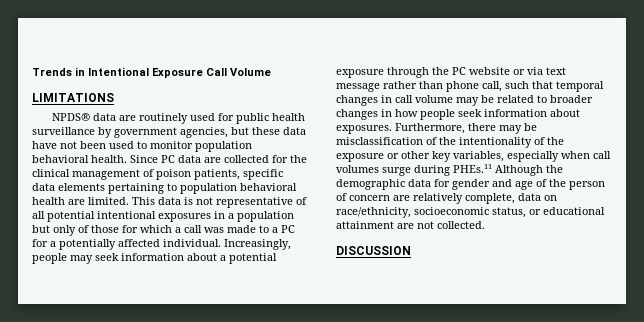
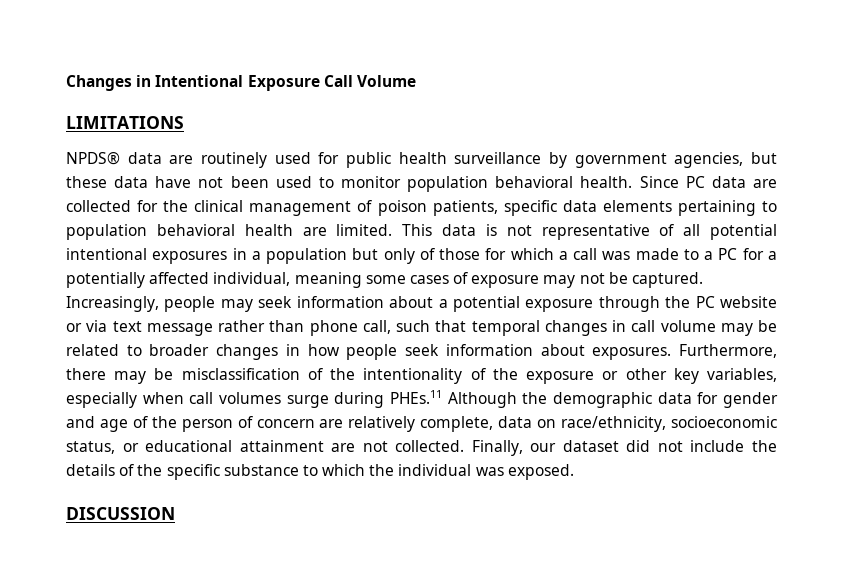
- Trends in Intentional Exposure Call Volume
+ Changes in Intentional Exposure Call Volume
- This data is not representative of all potential intentional exposures in a population but only of those for which a call was made to a PC for a potentially affected individual.
+ This data is not representative of all potential intentional exposures in a population but only of those for which a call was made to a PC for a potentially affected individual, meaning some cases of exposure may not be captured.
+ Finally, our dataset did not include the details of the specific substance to which the individual was exposed.

